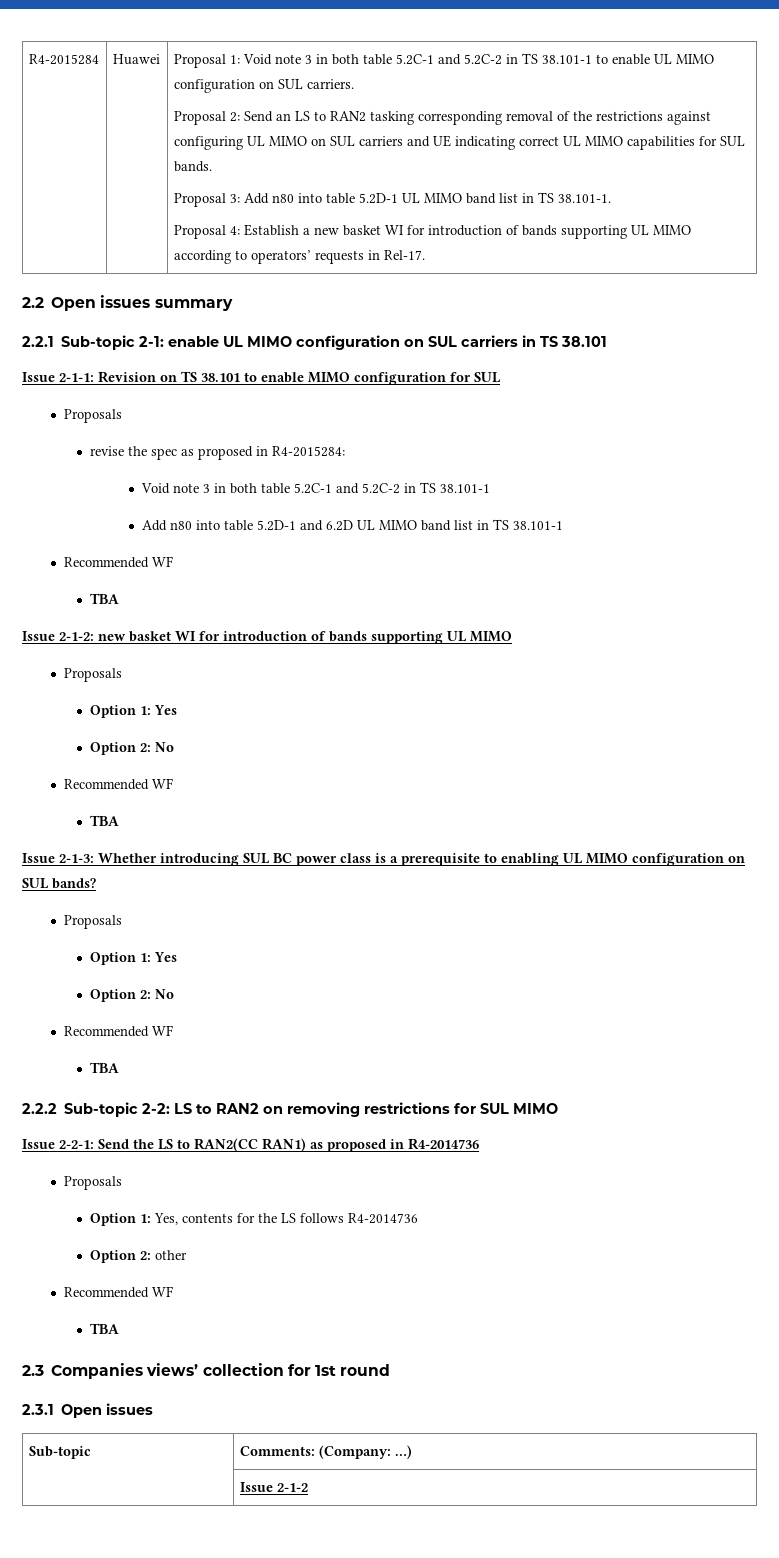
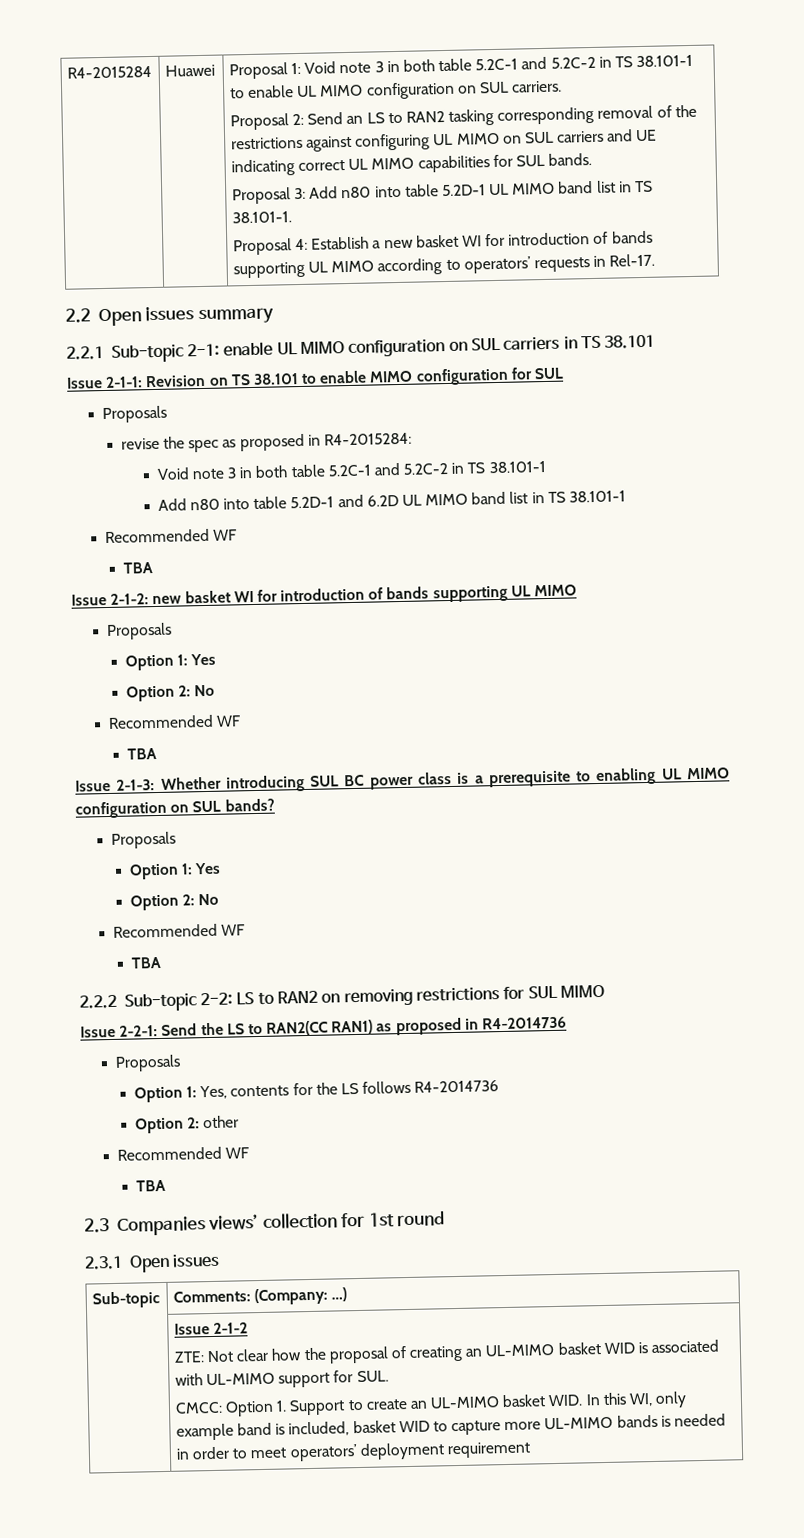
+ ZTE: Not clear how the proposal of creating an UL-MIMO basket WID is associated with UL-MIMO support for SUL.
+ CMCC: Option 1. Support to create an UL-MIMO basket WID. In this WI, only example band is included, basket WID to capture more UL-MIMO bands is needed in order to meet operators’ deployment requirement

